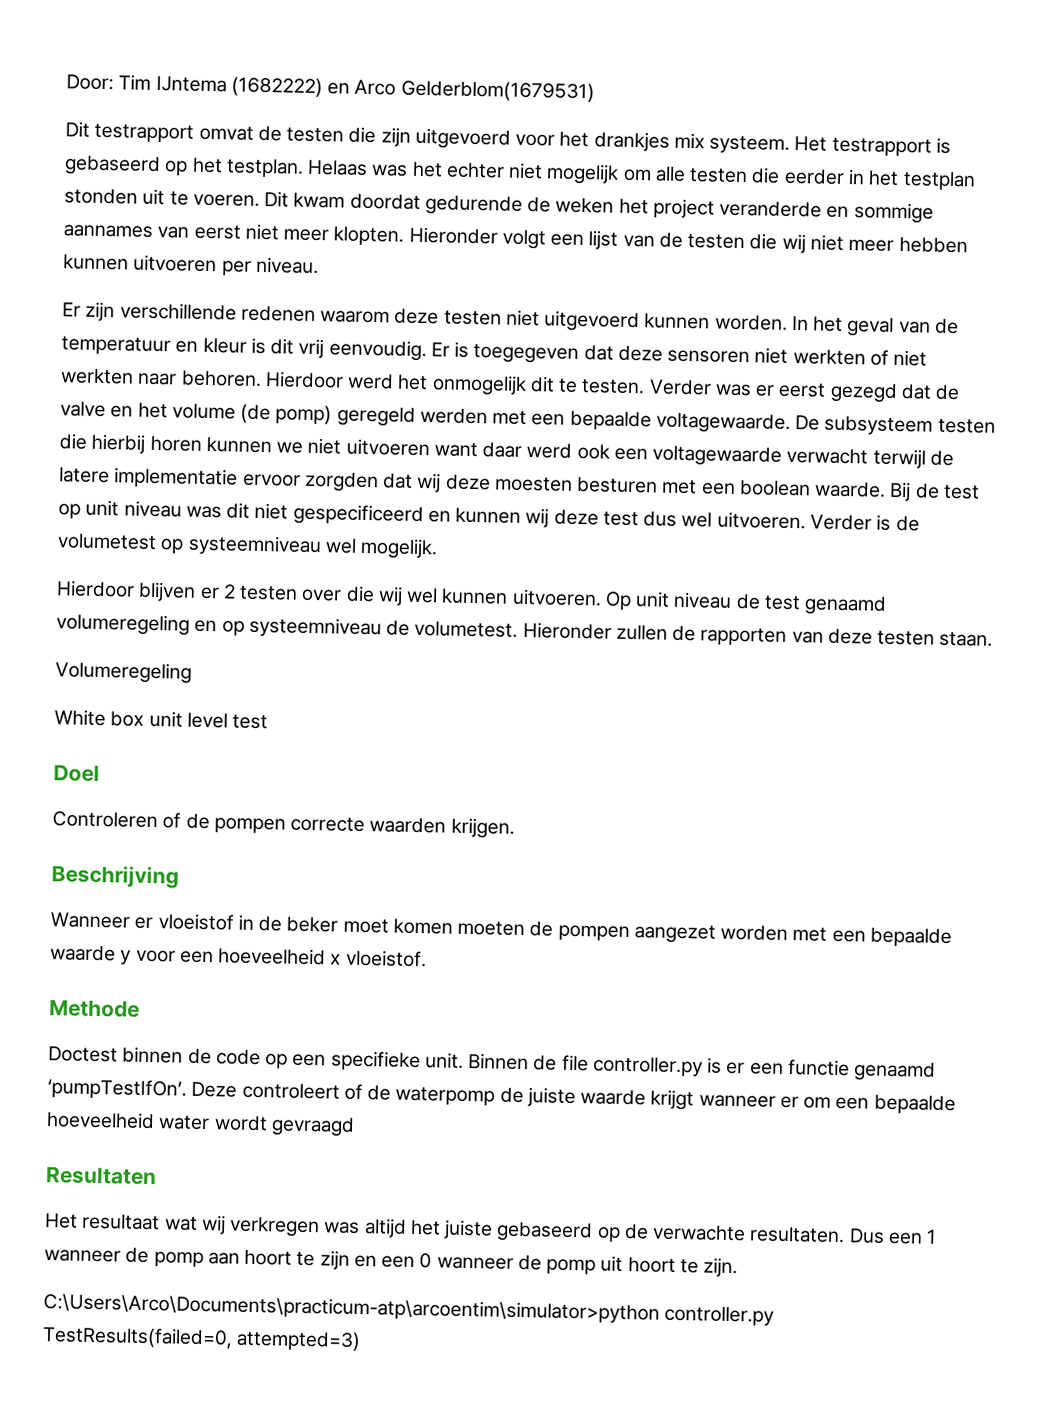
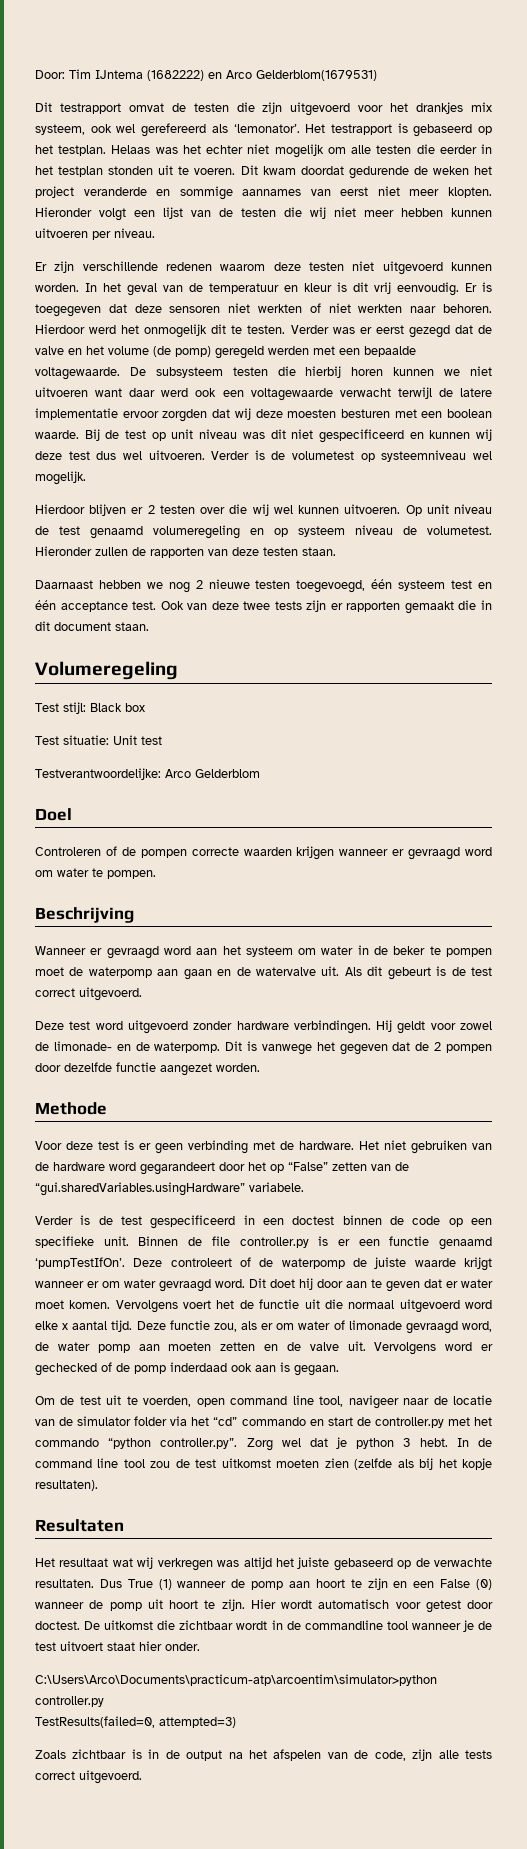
- Dit testrapport omvat de testen die zijn uitgevoerd voor het drankjes mix systeem.
+ Dit testrapport omvat de testen die zijn uitgevoerd voor het drankjes mix systeem, ook wel gerefereerd als ‘lemonator’.
- Op unit niveau de test genaamd volumeregeling en op systeemniveau de volumetest.
+ Op unit niveau de test genaamd volumeregeling en op systeem niveau de volumetest.
+ Daarnaast hebben we nog 2 nieuwe testen toegevoegd, één systeem test en één acceptance test. Ook van deze twee tests zijn er rapporten gemaakt die in dit document staan.
  Volumeregeling
- White box unit level test
+ Test stijl: Black box
+ Test situatie: Unit test
+ Testverantwoordelijke: Arco Gelderblom
- Controleren of de pompen correcte waarden krijgen.
+ Controleren of de pompen correcte waarden krijgen wanneer er gevraagd word om water te pompen.
  Beschrijving
- Wanneer er vloeistof in de beker moet komen moeten de pompen aangezet worden met een bepaalde waarde y voor een hoeveelheid x vloeistof.
+ Wanneer er gevraagd word aan het systeem om water in de beker te pompen moet de waterpomp aan gaan en de watervalve uit. Als dit gebeurt is de test correct uitgevoerd.
+ Deze test word uitgevoerd zonder hardware verbindingen. Hij geldt voor zowel de limonade- en de waterpomp. Dit is vanwege het gegeven dat de 2 pompen door dezelfde functie aangezet worden.
  Methode
- Doctest binnen de code op een specifieke unit.
+ Voor deze test is er geen verbinding met de hardware. Het niet gebruiken van de hardware word gegarandeert door het op “False” zetten van de “gui.sharedVariables.usingHardware” variabele.
+ Verder is de test gespecificeerd in een doctest binnen de code op een specifieke unit.
- Deze controleert of de waterpomp de juiste waarde krijgt wanneer er om een bepaalde hoeveelheid water wordt gevraagd
+ Deze controleert of de waterpomp de juiste waarde krijgt wanneer er om water gevraagd word. Dit doet hij door aan te geven dat er water moet komen. Vervolgens voert het de functie uit die normaal uitgevoerd word elke x aantal tijd. Deze functie zou, als er om water of limonade gevraagd word, de water pomp aan moeten zetten en de valve uit. Vervolgens word er gechecked of de pomp inderdaad ook aan is gegaan.
+ Om de test uit te voerden, open command line tool, navigeer naar de locatie van de simulator folder via het “cd” commando en start de controller.py met het commando “python controller.py”. Zorg wel dat je python 3 hebt. In de command line tool zou de test uitkomst moeten zien (zelfde als bij het kopje resultaten).
- Dus een 1 wanneer de pomp aan hoort te zijn en een 0 wanneer de pomp uit hoort te zijn.
+ Dus True (1) wanneer de pomp aan hoort te zijn en een False (0) wanneer de pomp uit hoort te zijn. Hier wordt automatisch voor getest door doctest. De uitkomst die zichtbaar wordt in de commandline tool wanneer je de test uitvoert staat hier onder.
  C:\Users\Arco\Documents\practicum-atp\arcoentim\simulator>python controller.py
  TestResults(failed=0, attempted=3)
+ Zoals zichtbaar is in de output na het afspelen van de code, zijn alle tests correct uitgevoerd.

